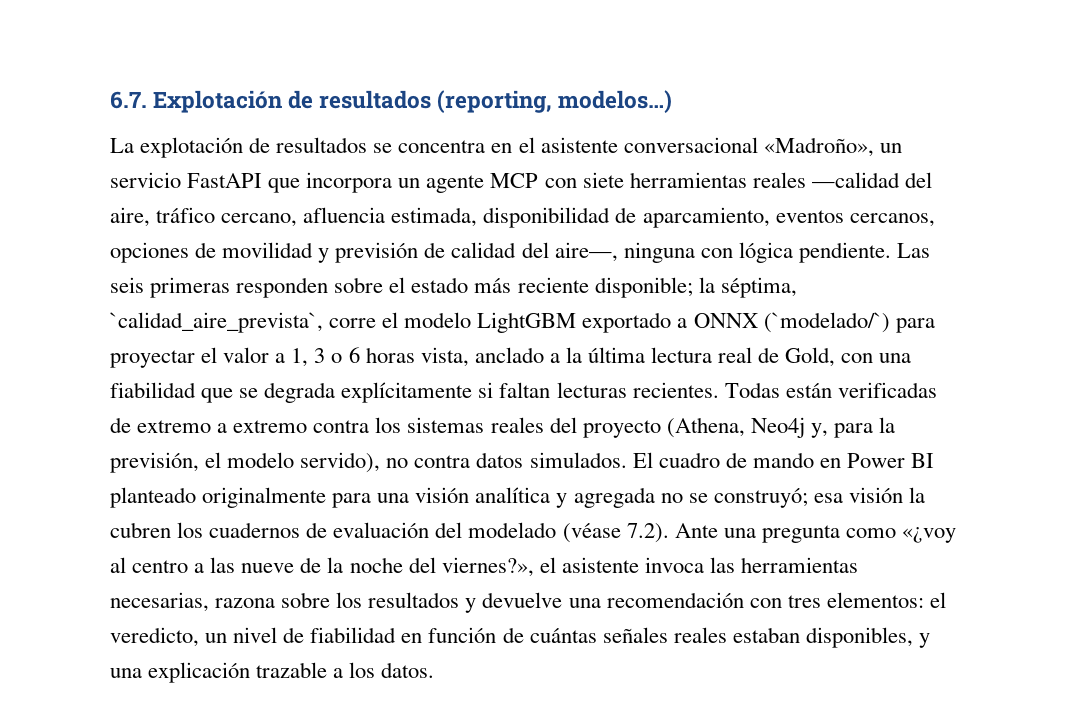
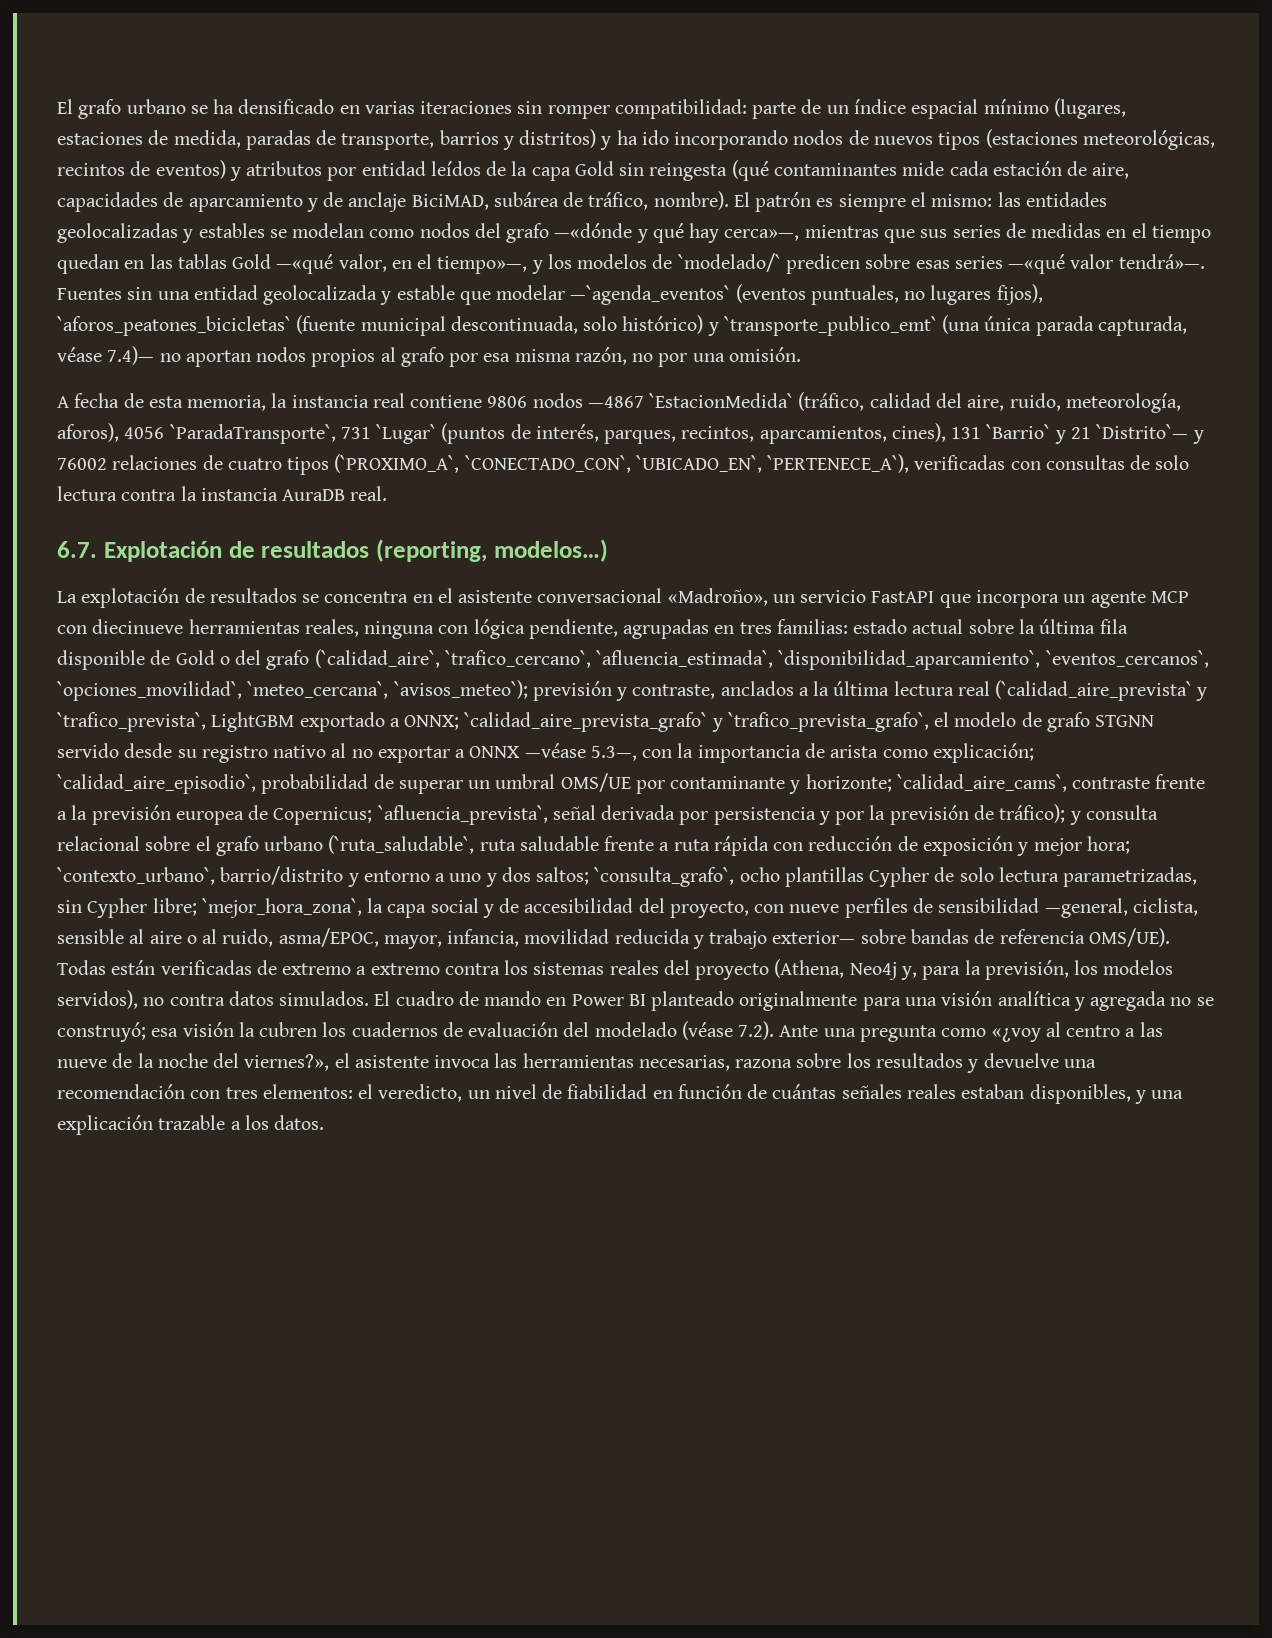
+ El grafo urbano se ha densificado en varias iteraciones sin romper compatibilidad: parte de un índice espacial mínimo (lugares, estaciones de medida, paradas de transporte, barrios y distritos) y ha ido incorporando nodos de nuevos tipos (estaciones meteorológicas, recintos de eventos) y atributos por entidad leídos de la capa Gold sin reingesta (qué contaminantes mide cada estación de aire, capacidades de aparcamiento y de anclaje BiciMAD, subárea de tráfico, nombre). El patrón es siempre el mismo: las entidades geolocalizadas y estables se modelan como nodos del grafo —«dónde y qué hay cerca»—, mientras que sus series de medidas en el tiempo quedan en las tablas Gold —«qué valor, en el tiempo»—, y los modelos de `modelado/` predicen sobre esas series —«qué valor tendrá»—. Fuentes sin una entidad geolocalizada y estable que modelar —`agenda_eventos` (eventos puntuales, no lugares fijos), `aforos_peatones_bicicletas` (fuente municipal descontinuada, solo histórico) y `transporte_publico_emt` (una única parada capturada, véase 7.4)— no aportan nodos propios al grafo por esa misma razón, no por una omisión.
+ A fecha de esta memoria, la instancia real contiene 9806 nodos —4867 `EstacionMedida` (tráfico, calidad del aire, ruido, meteorología, aforos), 4056 `ParadaTransporte`, 731 `Lugar` (puntos de interés, parques, recintos, aparcamientos, cines), 131 `Barrio` y 21 `Distrito`— y 76002 relaciones de cuatro tipos (`PROXIMO_A`, `CONECTADO_CON`, `UBICADO_EN`, `PERTENECE_A`), verificadas con consultas de solo lectura contra la instancia AuraDB real.
- La explotación de resultados se concentra en el asistente conversacional «Madroño», un servicio FastAPI que incorpora un agente MCP con siete herramientas reales —calidad del aire, tráfico cercano, afluencia estimada, disponibilidad de aparcamiento, eventos cercanos, opciones de movilidad y previsión de calidad del aire—, ninguna con lógica pendiente. Las seis primeras responden sobre el estado más reciente disponible; la séptima, `calidad_aire_prevista`, corre el modelo LightGBM exportado a ONNX (`modelado/`) para proyectar el valor a 1, 3 o 6 horas vista, anclado a la última lectura real de Gold, con una fiabilidad que se degrada explícitamente si faltan lecturas recientes.
+ La explotación de resultados se concentra en el asistente conversacional «Madroño», un servicio FastAPI que incorpora un agente MCP con diecinueve herramientas reales, ninguna con lógica pendiente, agrupadas en tres familias: estado actual sobre la última fila disponible de Gold o del grafo (`calidad_aire`, `trafico_cercano`, `afluencia_estimada`, `disponibilidad_aparcamiento`, `eventos_cercanos`, `opciones_movilidad`, `meteo_cercana`, `avisos_meteo`); previsión y contraste, anclados a la última lectura real (`calidad_aire_prevista` y `trafico_prevista`, LightGBM exportado a ONNX; `calidad_aire_prevista_grafo` y `trafico_prevista_grafo`, el modelo de grafo STGNN servido desde su registro nativo al no exportar a ONNX —véase 5.3—, con la importancia de arista como explicación; `calidad_aire_episodio`, probabilidad de superar un umbral OMS/UE por contaminante y horizonte; `calidad_aire_cams`, contraste frente a la previsión europea de Copernicus; `afluencia_prevista`, señal derivada por persistencia y por la previsión de tráfico); y consulta relacional sobre el grafo urbano (`ruta_saludable`, ruta saludable frente a ruta rápida con reducción de exposición y mejor hora; `contexto_urbano`, barrio/distrito y entorno a uno y dos saltos; `consulta_grafo`, ocho plantillas Cypher de solo lectura parametrizadas, sin Cypher libre; `mejor_hora_zona`, la capa social y de accesibilidad del proyecto, con nueve perfiles de sensibilidad —general, ciclista, sensible al aire o al ruido, asma/EPOC, mayor, infancia, movilidad reducida y trabajo exterior— sobre bandas de referencia OMS/UE).
- Todas están verificadas de extremo a extremo contra los sistemas reales del proyecto (Athena, Neo4j y, para la previsión, el modelo servido), no contra datos simulados.
+ Todas están verificadas de extremo a extremo contra los sistemas reales del proyecto (Athena, Neo4j y, para la previsión, los modelos servidos), no contra datos simulados.

